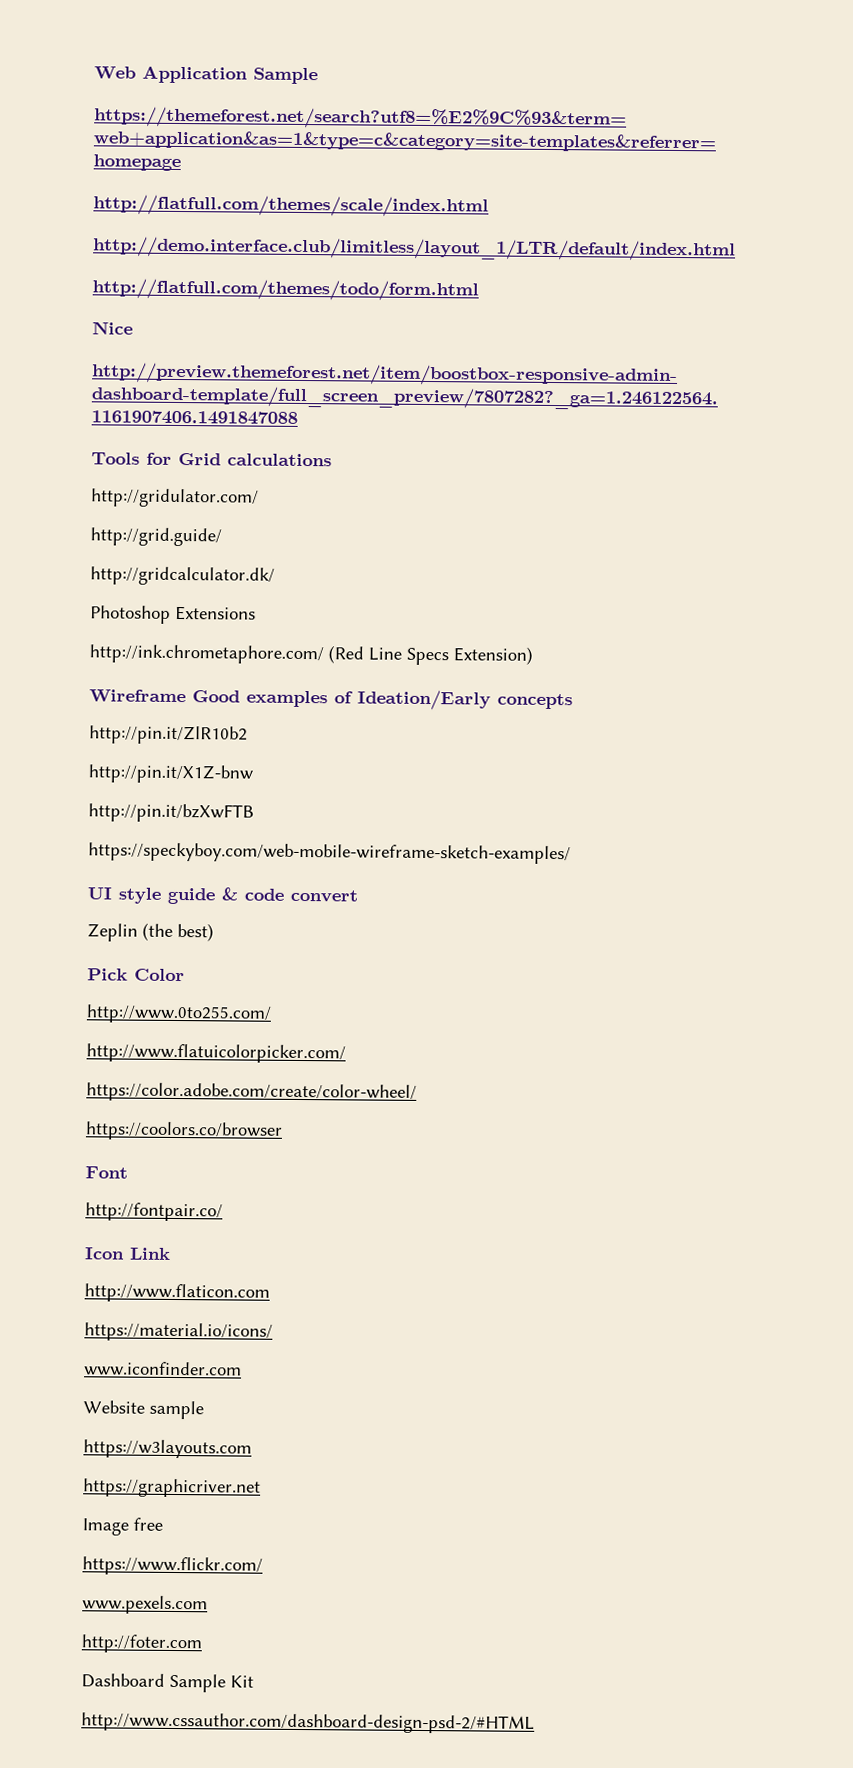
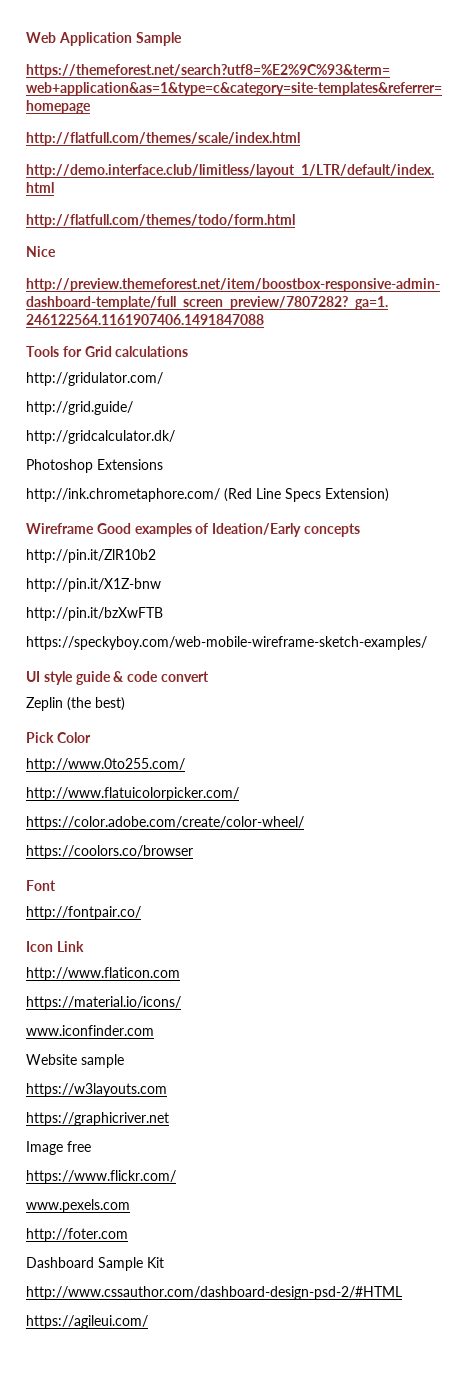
+ https://agileui.com/

